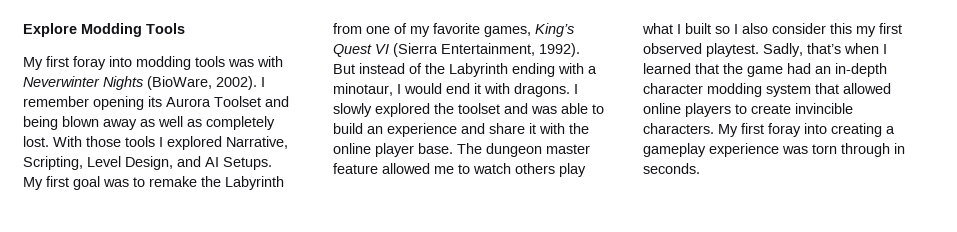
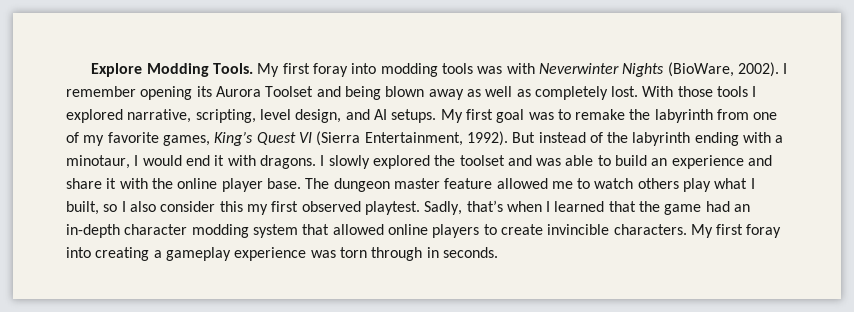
- Explore Modding Tools
- My first foray into modding tools was with Neverwinter Nights (BioWare, 2002).
+ Explore Modding Tools. My first foray into modding tools was with Neverwinter Nights (BioWare, 2002).
- With those tools I explored Narrative, Scripting, Level Design, and AI Setups.
+ With those tools I explored narrative, scripting, level design, and AI setups.
- My first goal was to remake the Labyrinth from one of my favorite games, King’s Quest VI (Sierra Entertainment, 1992).
+ My first goal was to remake the labyrinth from one of my favorite games, King’s Quest VI (Sierra Entertainment, 1992).
- But instead of the Labyrinth ending with a minotaur, I would end it with dragons.
+ But instead of the labyrinth ending with a minotaur, I would end it with dragons.
- The dungeon master feature allowed me to watch others play what I built so I also consider this my first observed playtest.
+ The dungeon master feature allowed me to watch others play what I built, so I also consider this my first observed playtest.

